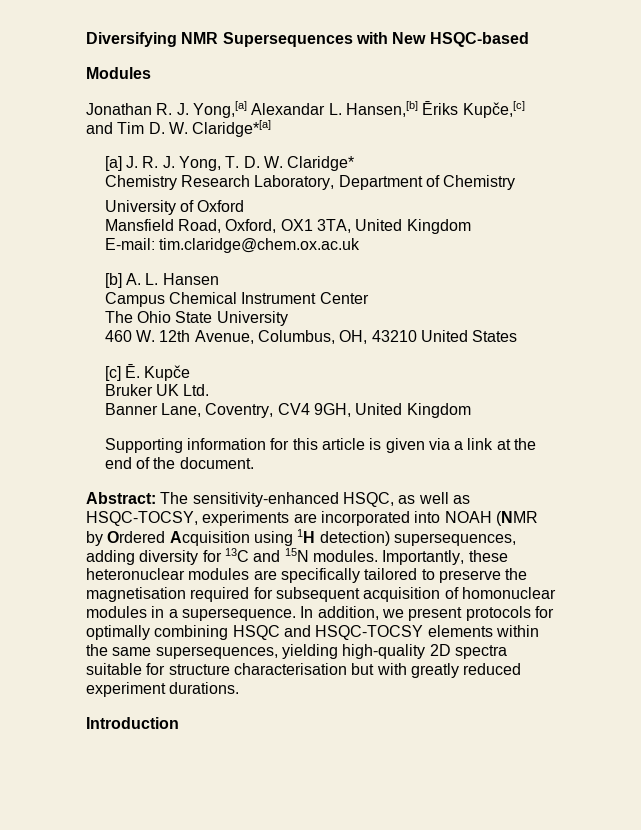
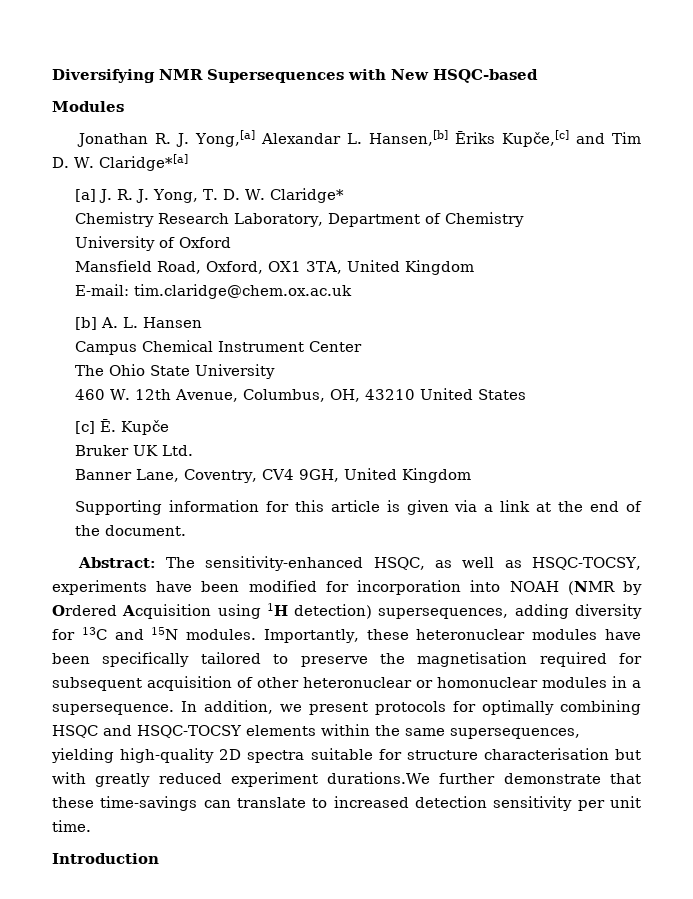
- Abstract: The sensitivity-enhanced HSQC, as well as HSQC-TOCSY, experiments are incorporated into NOAH (NMR by Ordered Acquisition using 1H detection) supersequences, adding diversity for 13C and 15N modules.
+ Abstract: The sensitivity-enhanced HSQC, as well as HSQC-TOCSY, experiments have been modified for incorporation into NOAH (NMR by Ordered Acquisition using 1H detection) supersequences, adding diversity for 13C and 15N modules.
- Importantly, these heteronuclear modules are specifically tailored to preserve the magnetisation required for subsequent acquisition of homonuclear modules in a supersequence.
+ Importantly, these heteronuclear modules have been specifically tailored to preserve the magnetisation required for subsequent acquisition of other heteronuclear or homonuclear modules in a supersequence.
- In addition, we present protocols for optimally combining HSQC and HSQC-TOCSY elements within the same supersequences, yielding high-quality 2D spectra suitable for structure characterisation but with greatly reduced experiment durations.
+ In addition, we present protocols for optimally combining HSQC and HSQC-TOCSY elements within the same supersequences, yielding high-quality 2D spectra suitable for structure characterisation but with greatly reduced experiment durations.We further demonstrate that these time-savings can translate to increased detection sensitivity per unit time.

